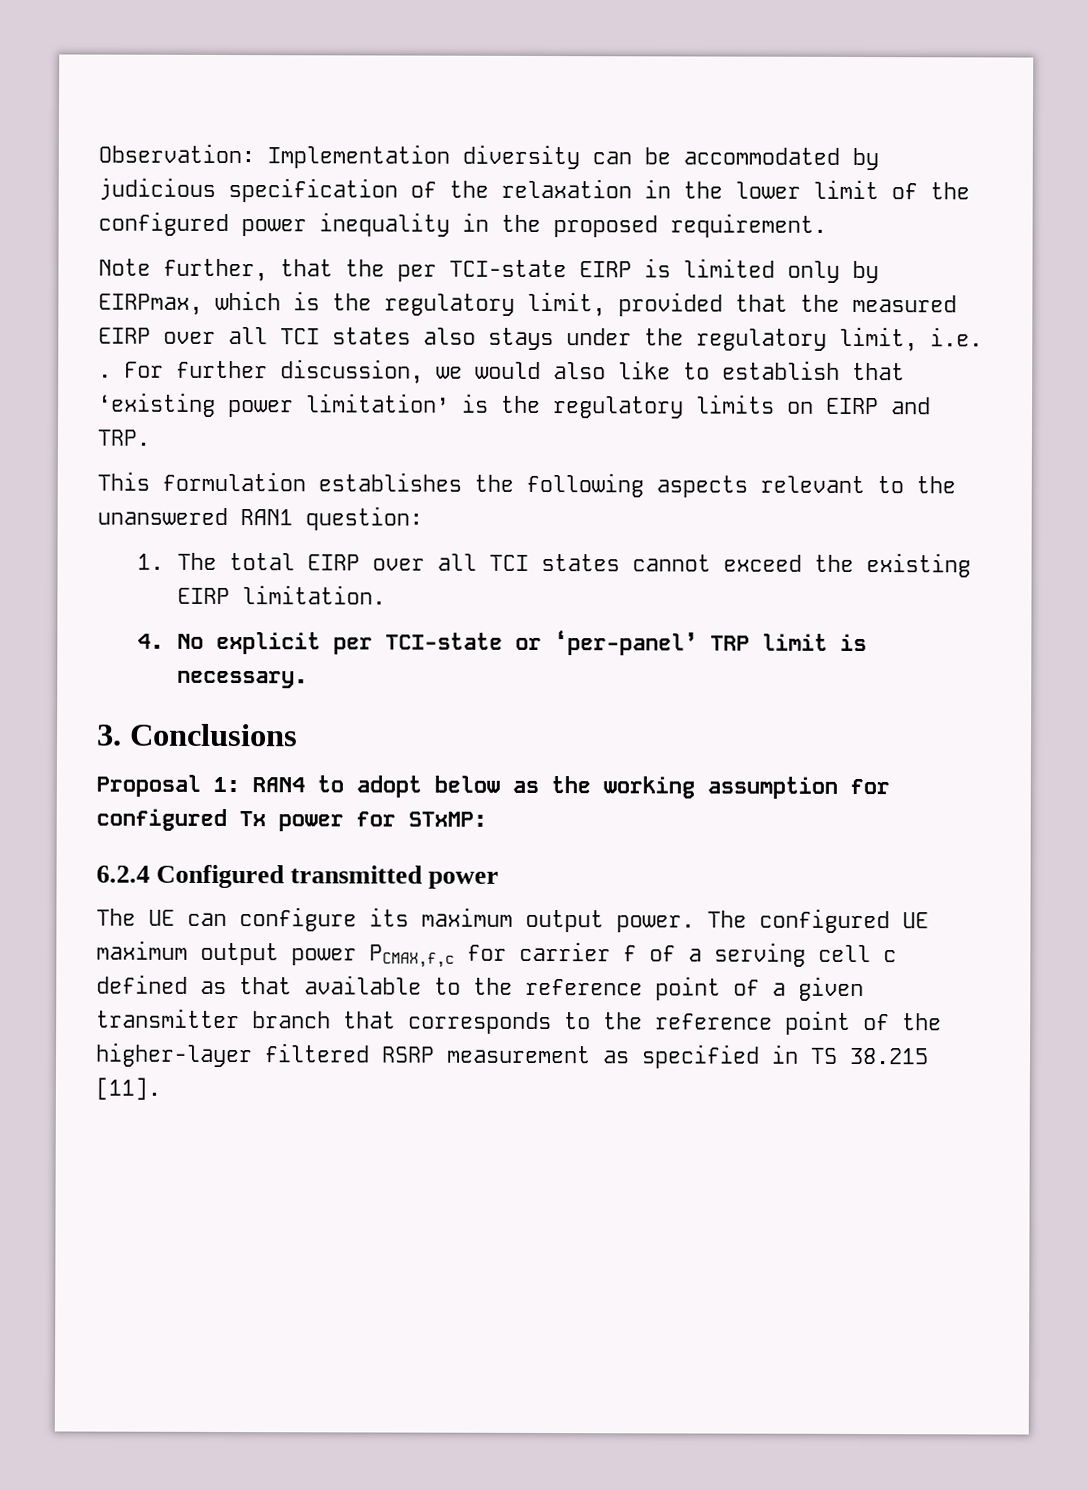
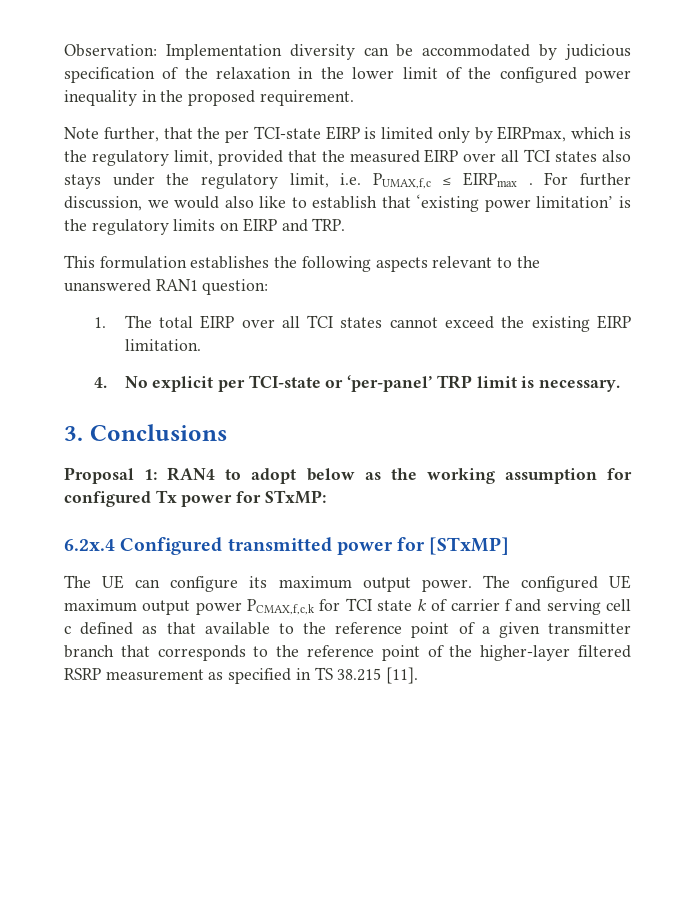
- Note further, that the per TCI-state EIRP is limited only by EIRPmax, which is the regulatory limit, provided that the measured EIRP over all TCI states also stays under the regulatory limit, i.e. .
+ Note further, that the per TCI-state EIRP is limited only by EIRPmax, which is the regulatory limit, provided that the measured EIRP over all TCI states also stays under the regulatory limit, i.e. PUMAX,f,c ≤ EIRPmax .
- 6.2.4 Configured transmitted power
+ 6.2x.4 Configured transmitted power for [STxMP]
- The configured UE maximum output power PCMAX,f,c for carrier f of a serving cell c defined as that available to the reference point of a given transmitter branch that corresponds to the reference point of the higher-layer filtered RSRP measurement as specified in TS 38.215 [11].
+ The configured UE maximum output power PCMAX,f,c,k for TCI state k of carrier f and serving cell c defined as that available to the reference point of a given transmitter branch that corresponds to the reference point of the higher-layer filtered RSRP measurement as specified in TS 38.215 [11].

